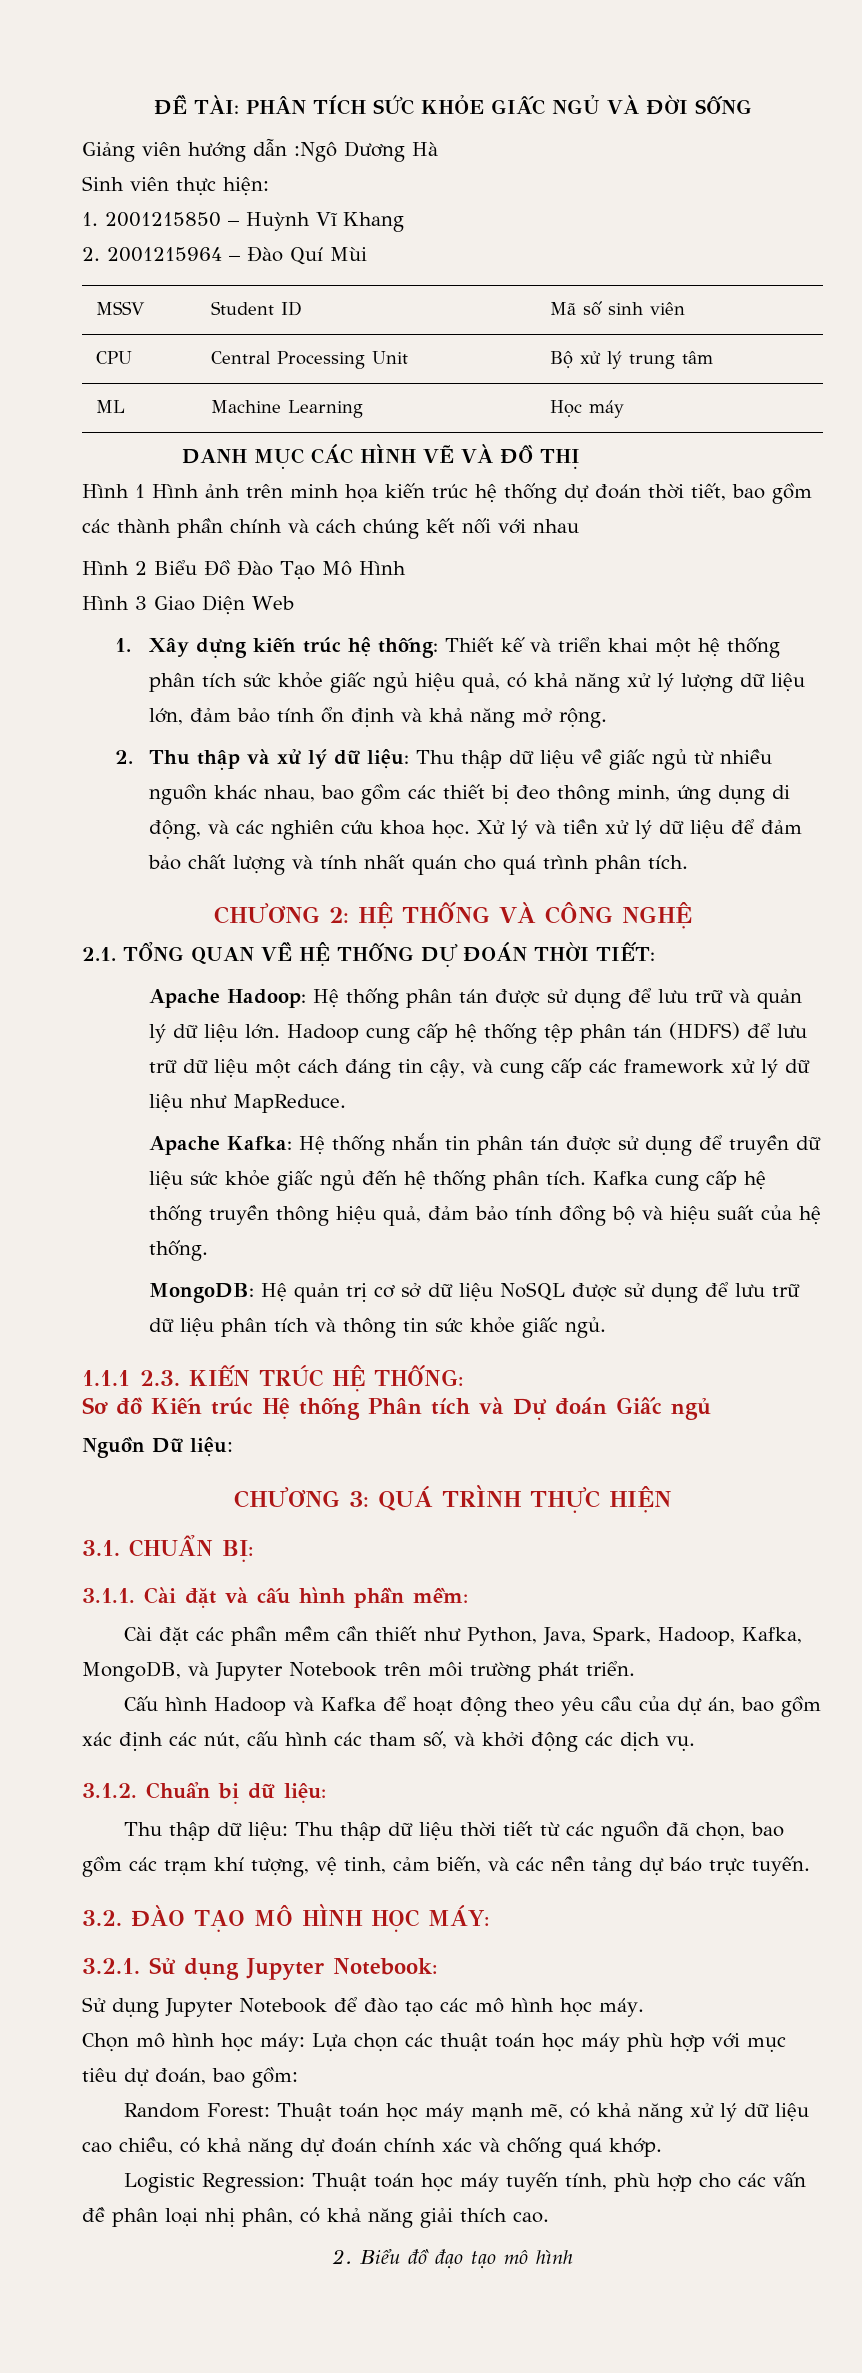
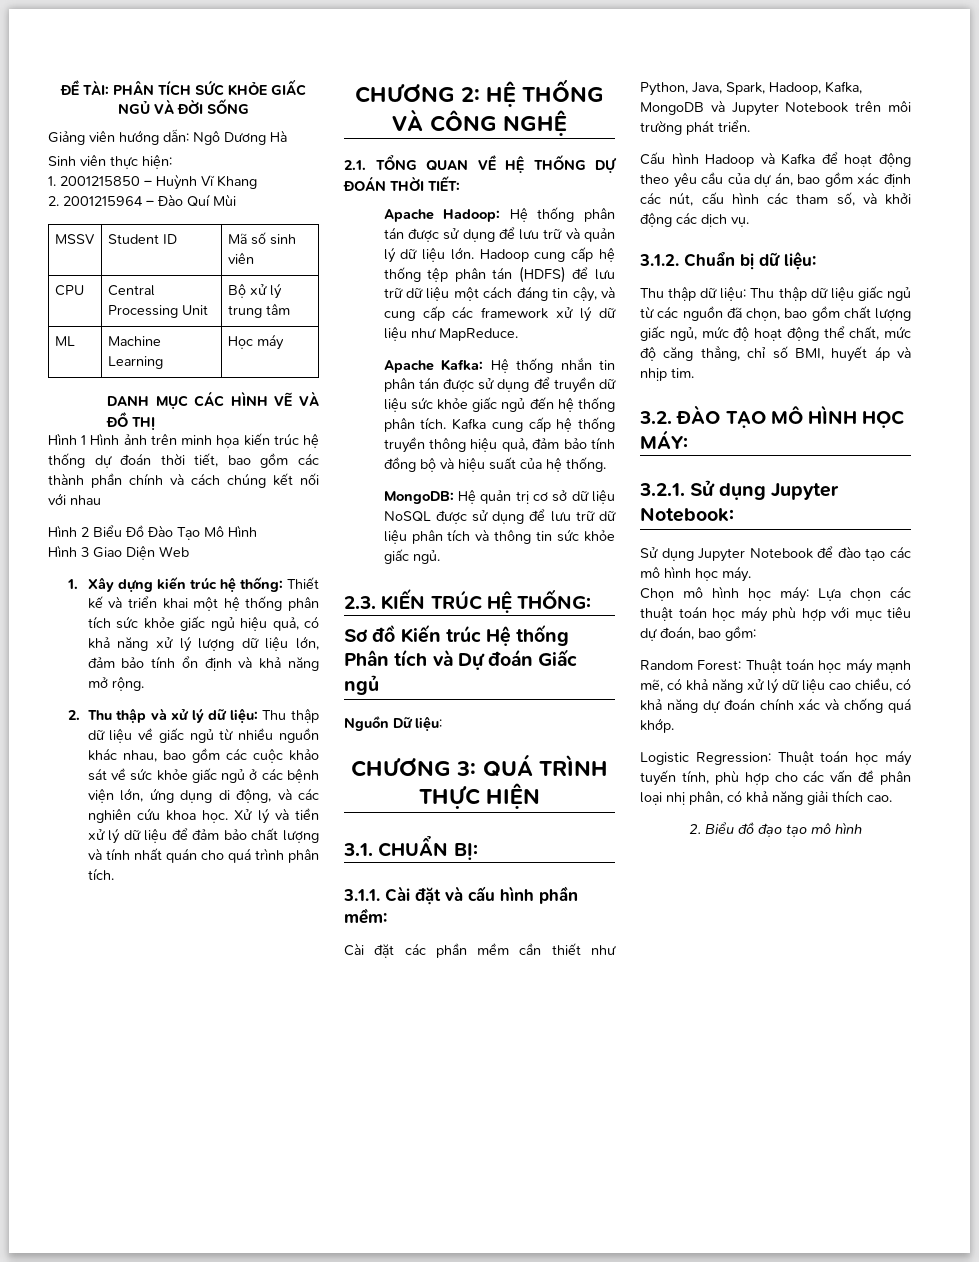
- Giảng viên hướng dẫn :Ngô Dương Hà
+ Giảng viên hướng dẫn: Ngô Dương Hà
- 2. Thu thập và xử lý dữ liệu: Thu thập dữ liệu về giấc ngủ từ nhiều nguồn khác nhau, bao gồm các thiết bị đeo thông minh, ứng dụng di động, và các nghiên cứu khoa học.
+ 2. Thu thập và xử lý dữ liệu: Thu thập dữ liệu về giấc ngủ từ nhiều nguồn khác nhau, bao gồm các cuộc khảo sát về sức khỏe giấc ngủ ở các bệnh viện lớn, ứng dụng di động, và các nghiên cứu khoa học.
- 1.1.1 2.3. KIẾN TRÚC HỆ THỐNG:
+ 2.3. KIẾN TRÚC HỆ THỐNG:
- Cài đặt các phần mềm cần thiết như Python, Java, Spark, Hadoop, Kafka, MongoDB, và Jupyter Notebook trên môi trường phát triển.
+ Cài đặt các phần mềm cần thiết như Python, Java, Spark, Hadoop, Kafka, MongoDB và Jupyter Notebook trên môi trường phát triển.
- Thu thập dữ liệu: Thu thập dữ liệu thời tiết từ các nguồn đã chọn, bao gồm các trạm khí tượng, vệ tinh, cảm biến, và các nền tảng dự báo trực tuyến.
+ Thu thập dữ liệu: Thu thập dữ liệu giấc ngủ từ các nguồn đã chọn, bao gồm chất lượng giấc ngủ, mức độ hoạt động thể chất, mức độ căng thẳng, chỉ số BMI, huyết áp và nhịp tim.

